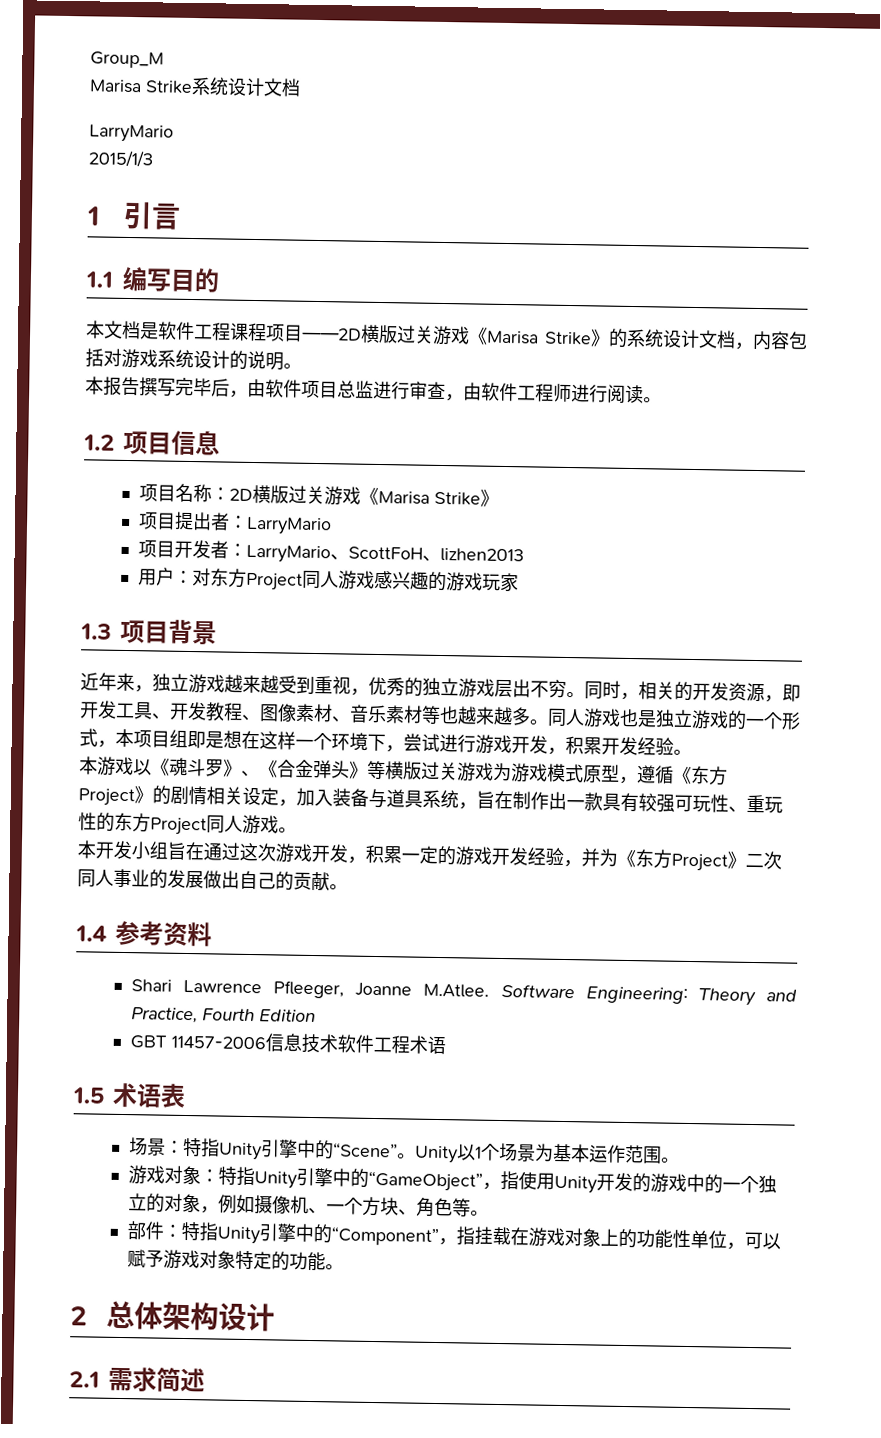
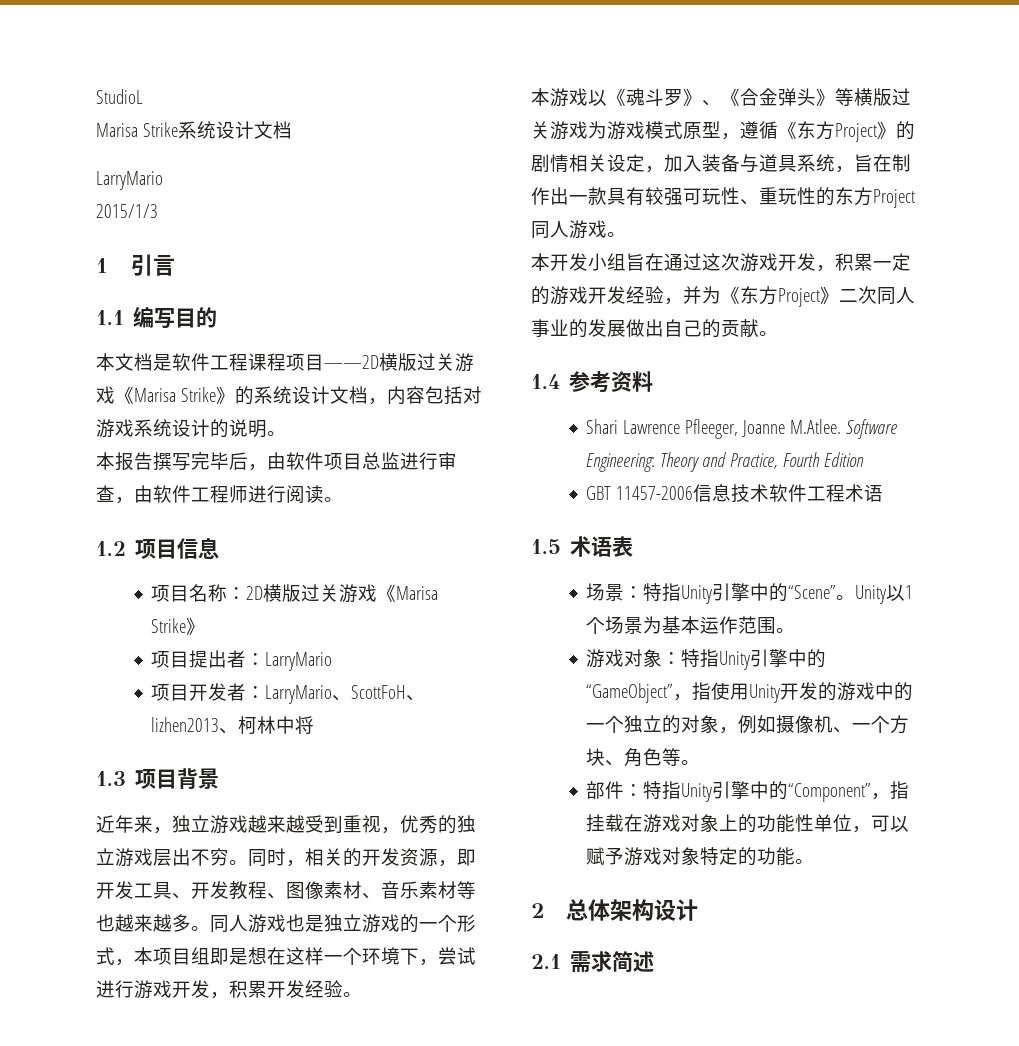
- Group_M
+ StudioL
- 项目开发者：LarryMario、ScottFoH、lizhen2013
- 用户：对东方Project同人游戏感兴趣的游戏玩家
+ 项目开发者：LarryMario、ScottFoH、lizhen2013、柯林中将

